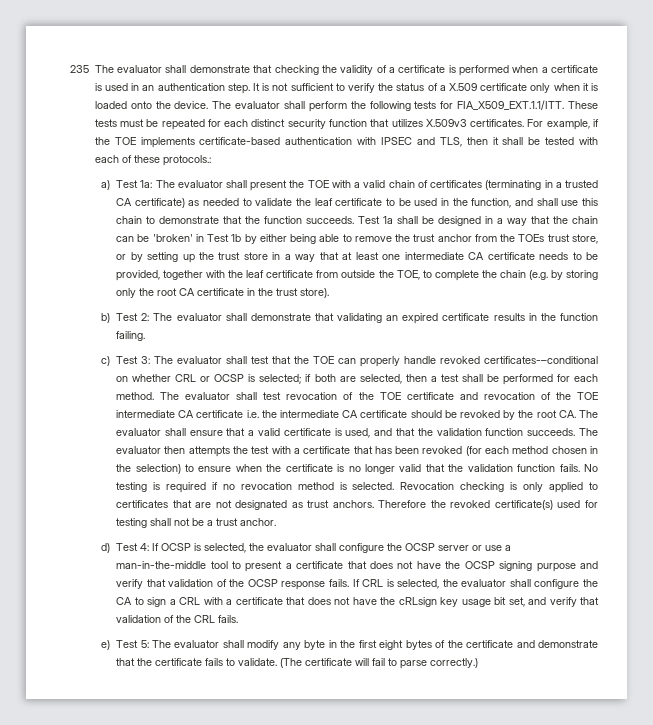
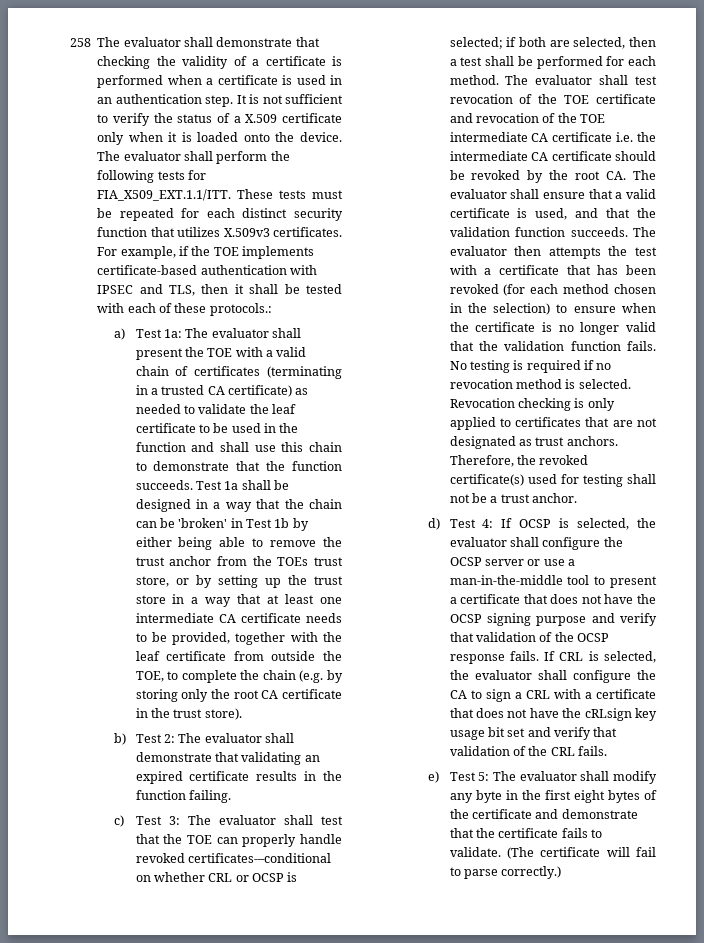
- 235 The evaluator shall demonstrate that checking the validity of a certificate is performed when a certificate is used in an authentication step.
+ 258 The evaluator shall demonstrate that checking the validity of a certificate is performed when a certificate is used in an authentication step.
- a) Test 1a: The evaluator shall present the TOE with a valid chain of certificates (terminating in a trusted CA certificate) as needed to validate the leaf certificate to be used in the function, and shall use this chain to demonstrate that the function succeeds.
+ a) Test 1a: The evaluator shall present the TOE with a valid chain of certificates (terminating in a trusted CA certificate) as needed to validate the leaf certificate to be used in the function and shall use this chain to demonstrate that the function succeeds.
- Therefore the revoked certificate(s) used for testing shall not be a trust anchor.
+ Therefore, the revoked certificate(s) used for testing shall not be a trust anchor.
- If CRL is selected, the evaluator shall configure the CA to sign a CRL with a certificate that does not have the cRLsign key usage bit set, and verify that validation of the CRL fails.
+ If CRL is selected, the evaluator shall configure the CA to sign a CRL with a certificate that does not have the cRLsign key usage bit set and verify that validation of the CRL fails.

